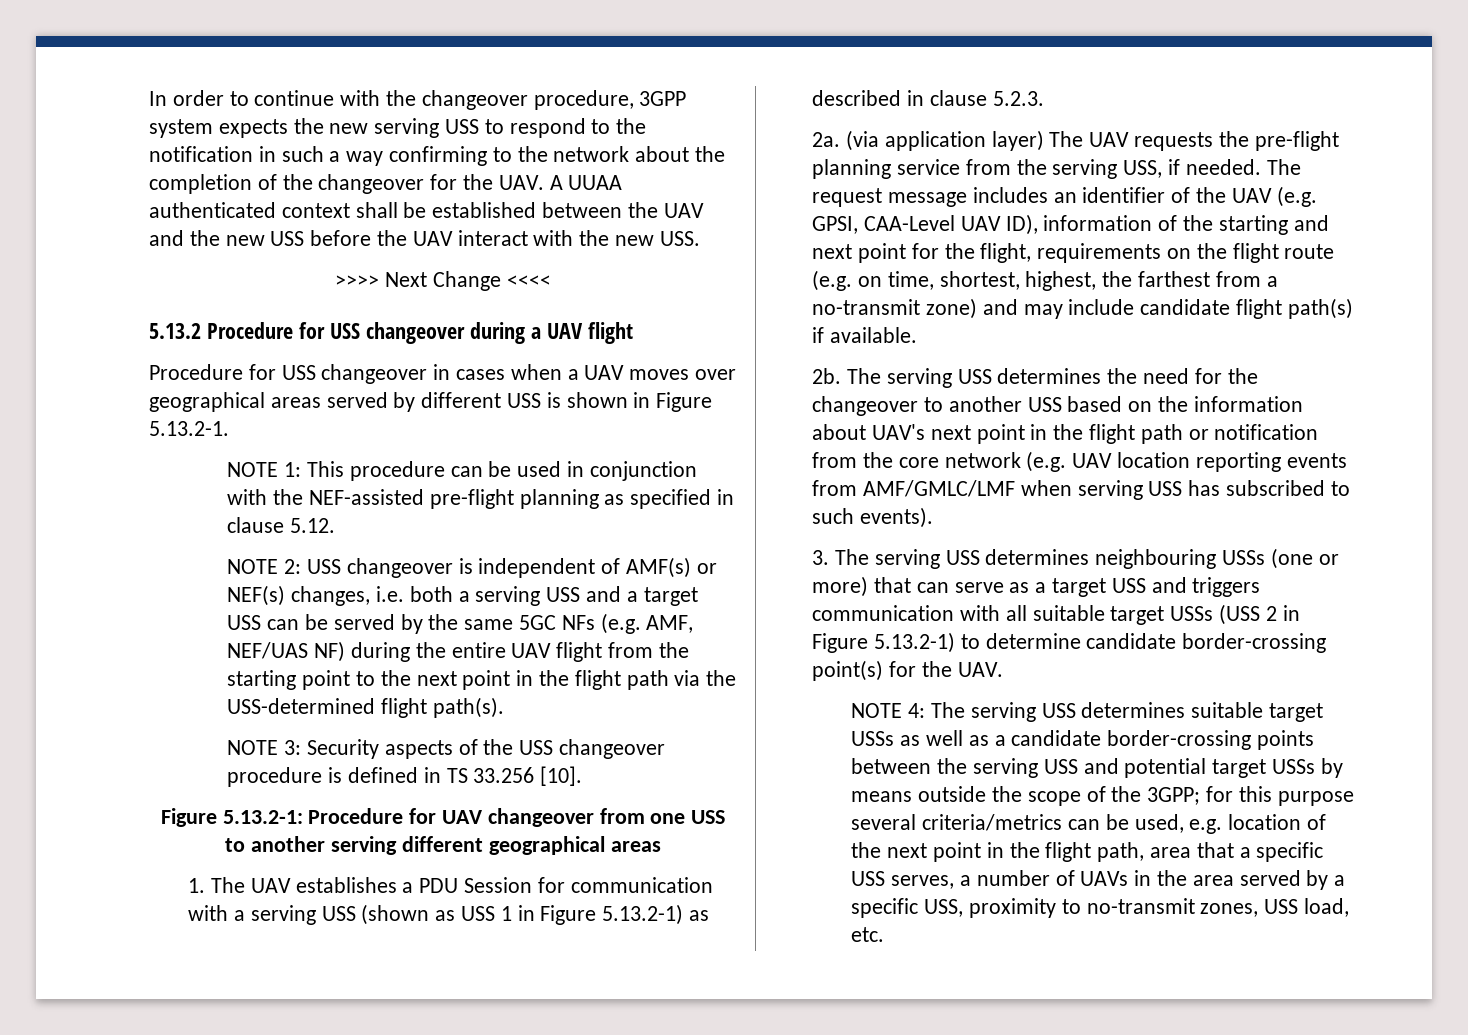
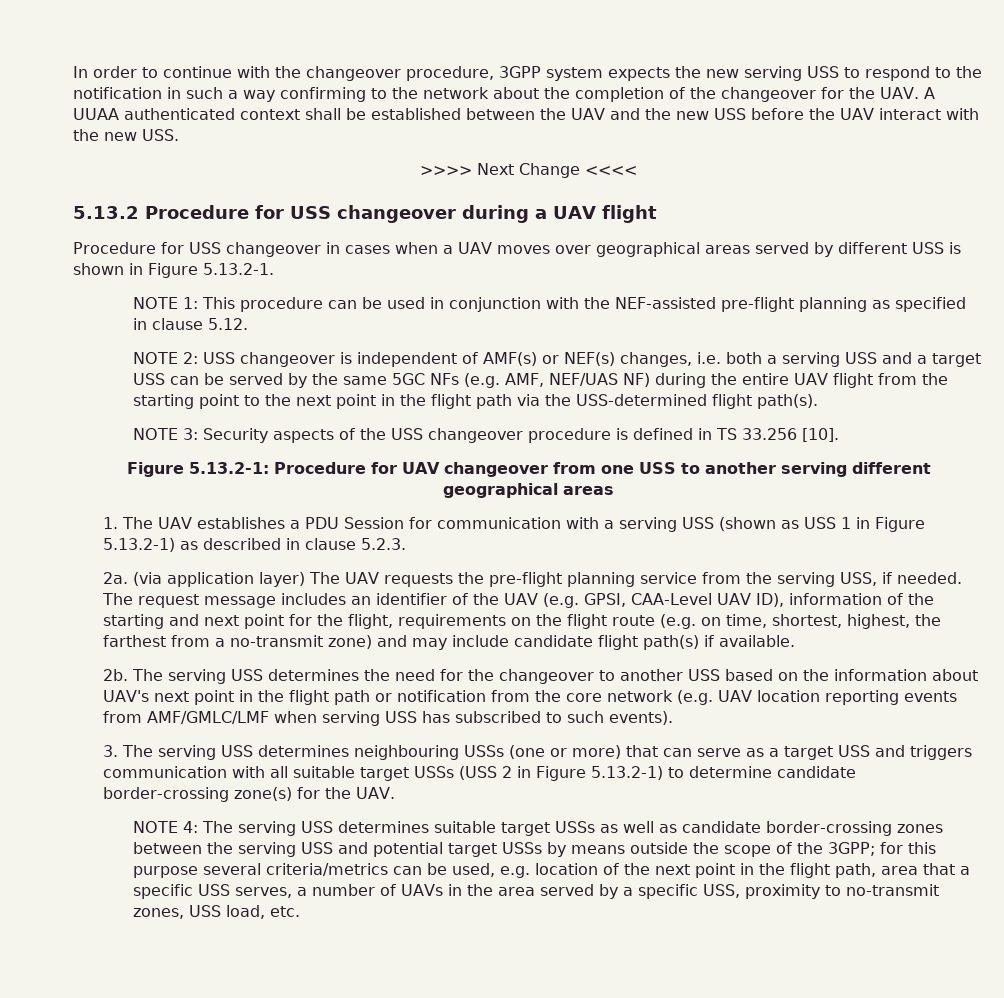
- 3. The serving USS determines neighbouring USSs (one or more) that can serve as a target USS and triggers communication with all suitable target USSs (USS 2 in Figure 5.13.2-1) to determine candidate border-crossing point(s) for the UAV.
+ 3. The serving USS determines neighbouring USSs (one or more) that can serve as a target USS and triggers communication with all suitable target USSs (USS 2 in Figure 5.13.2-1) to determine candidate border-crossing zone(s) for the UAV.
- The serving USS determines suitable target USSs as well as a candidate border-crossing points between the serving USS and potential target USSs by means outside the scope of the 3GPP;
+ The serving USS determines suitable target USSs as well as candidate border-crossing zones between the serving USS and potential target USSs by means outside the scope of the 3GPP;

